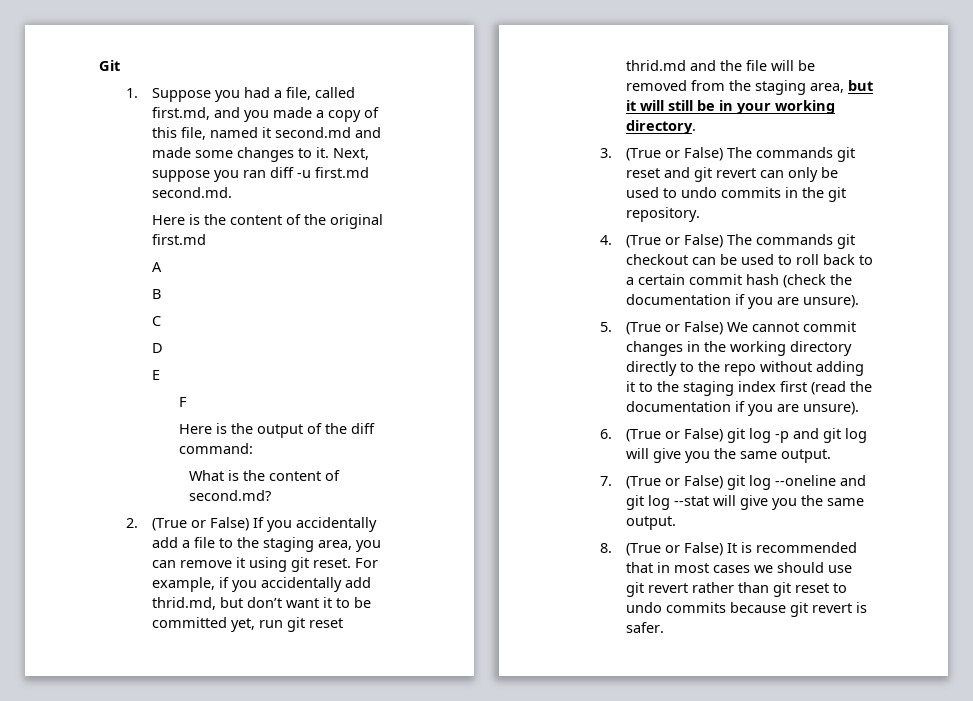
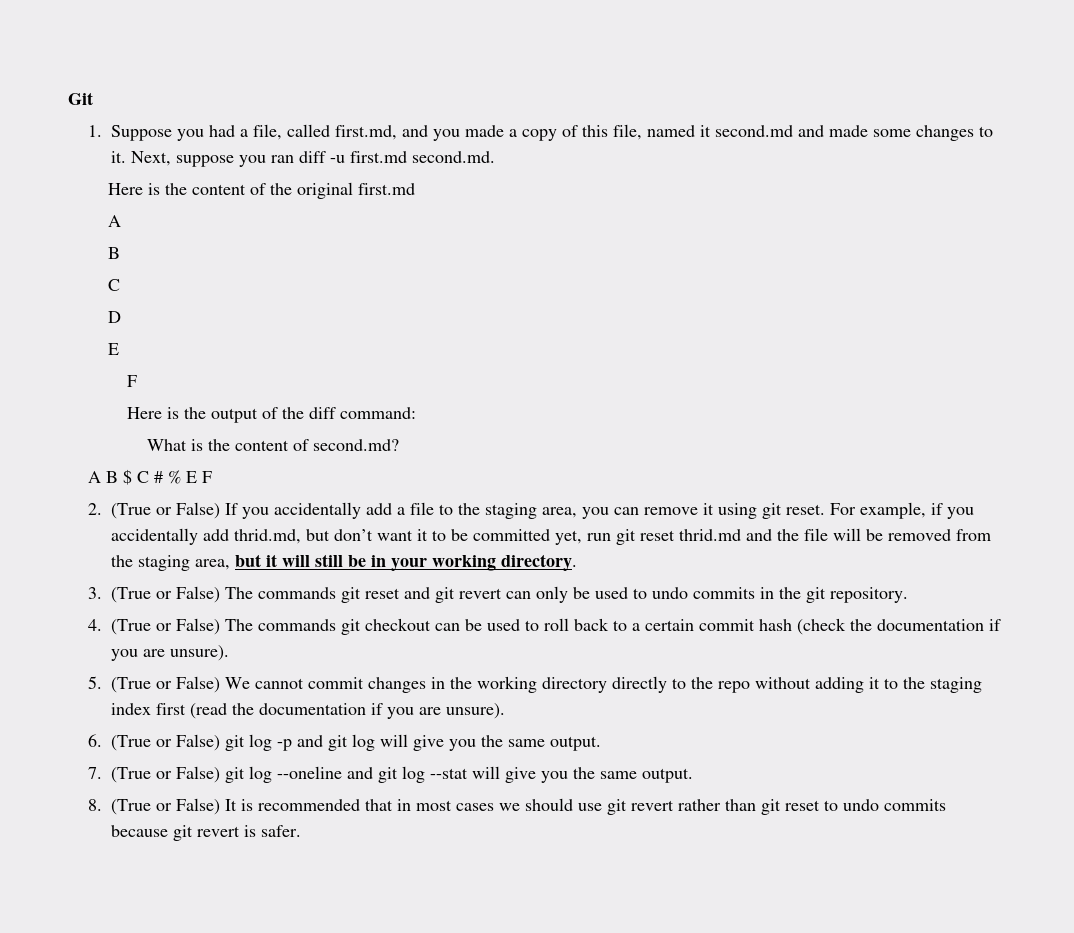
+ A B $ C # % E F

